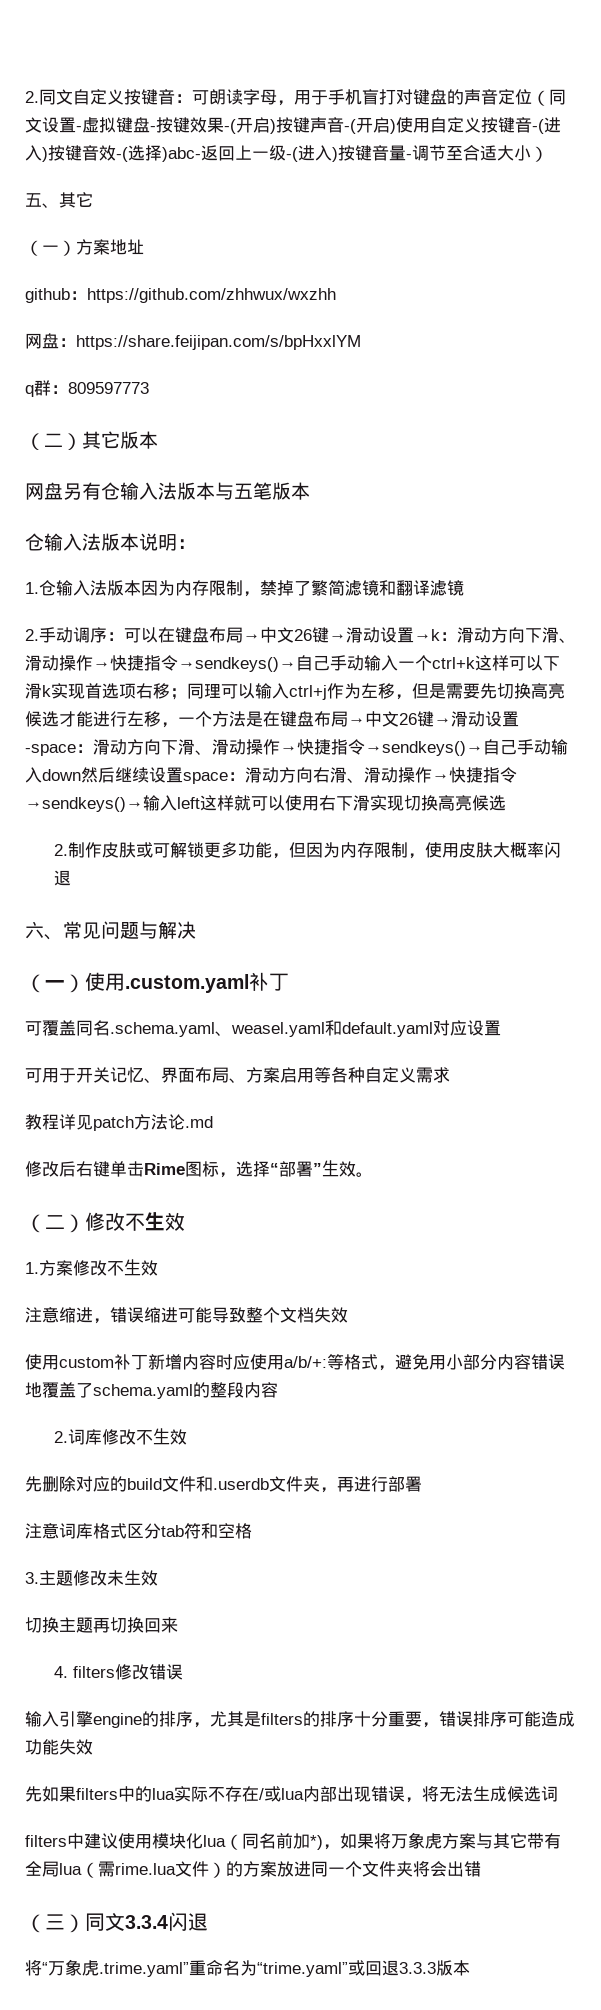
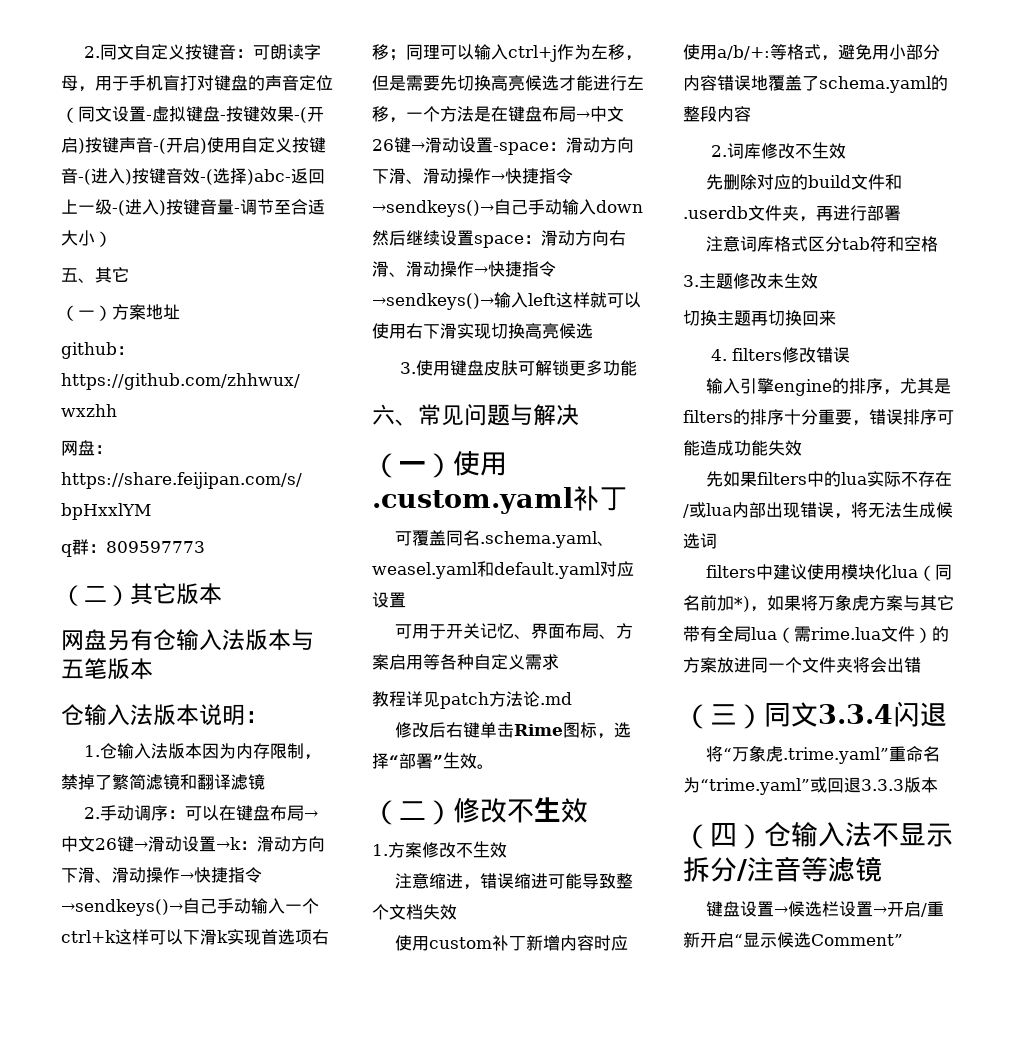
- 2.制作皮肤或可解锁更多功能，但因为内存限制，使用皮肤大概率闪退
+ 3.使用键盘皮肤可解锁更多功能
+ （四）仓输入法不显示拆分/注音等滤镜
+ 键盘设置→候选栏设置→开启/重新开启“显示候选Comment”

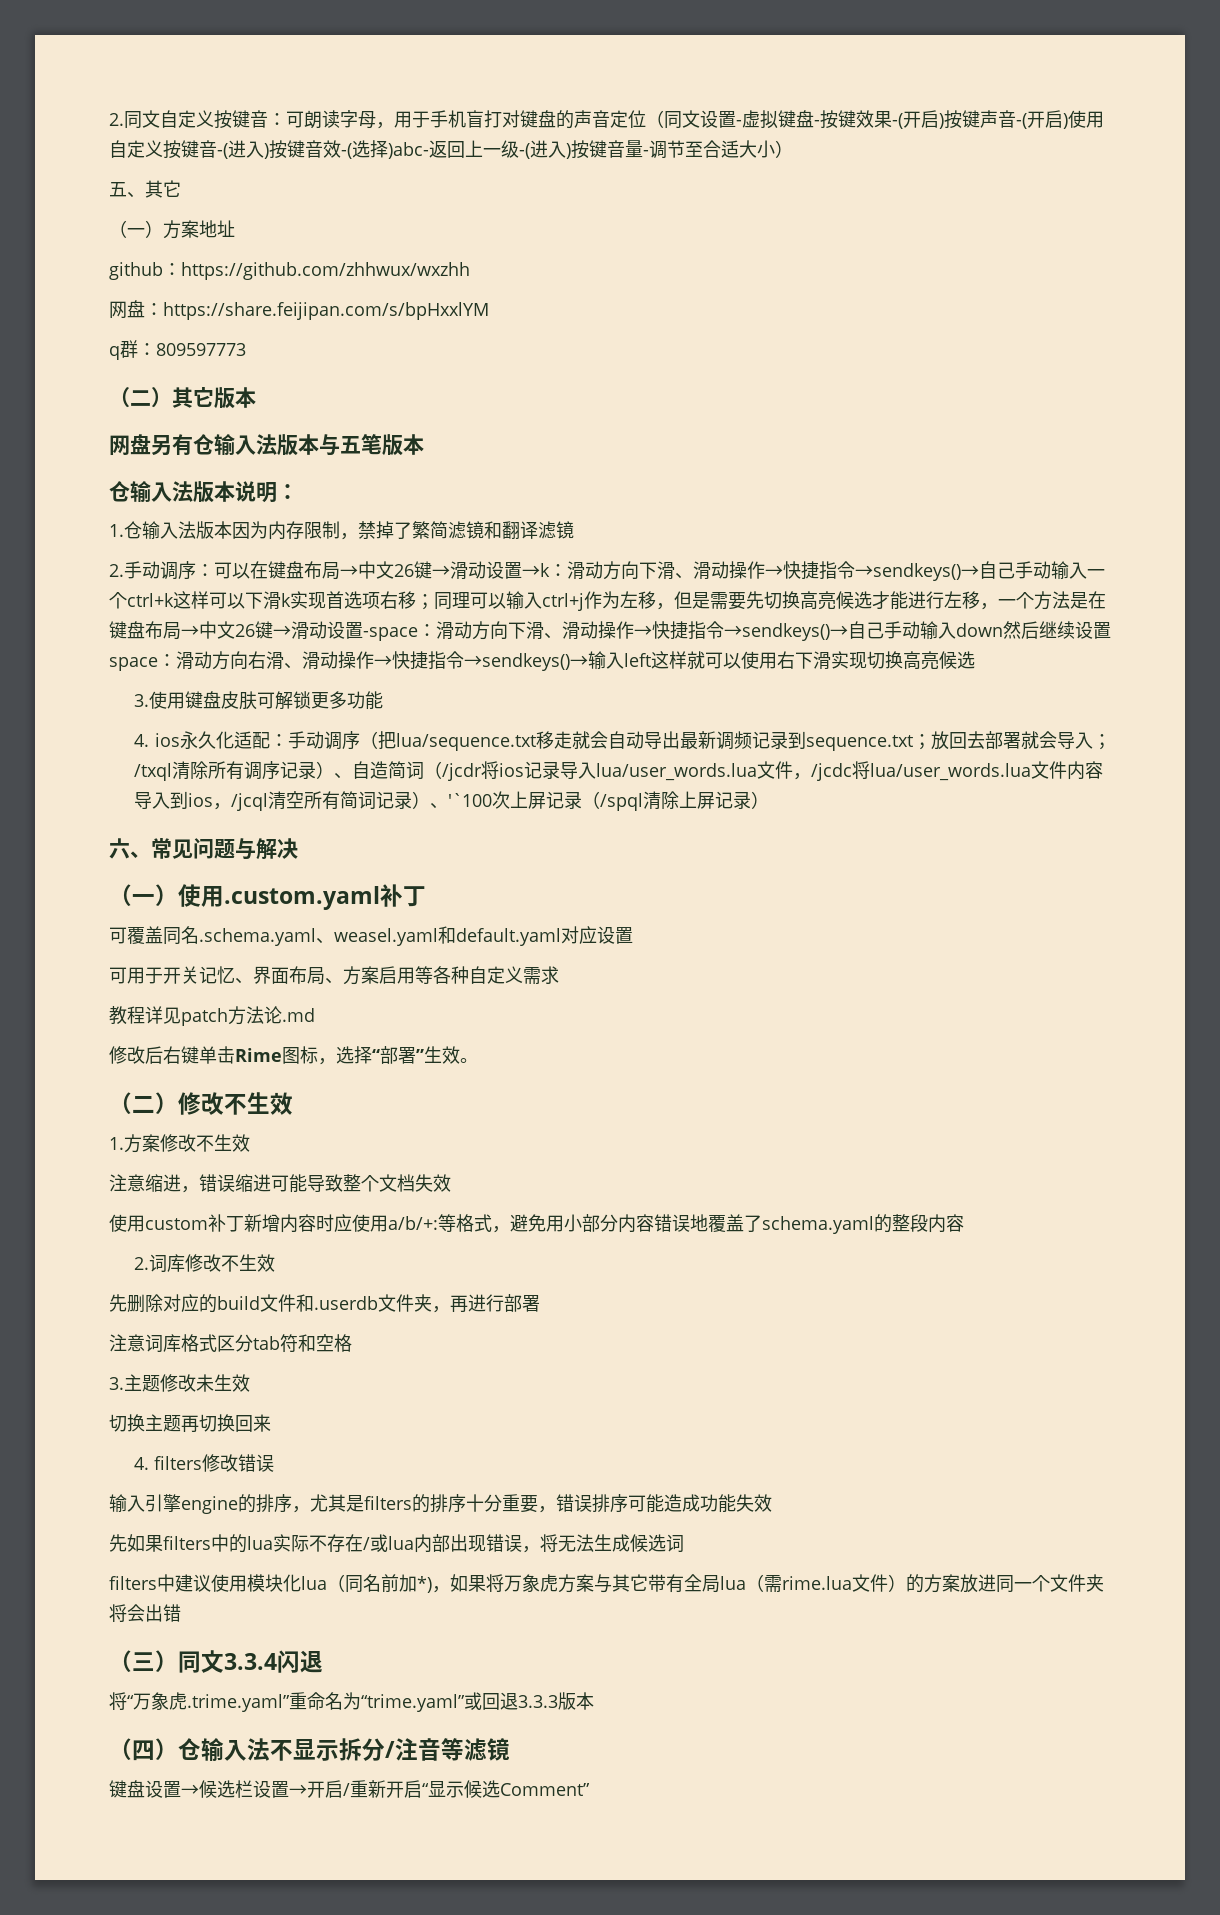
+ 4. ios永久化适配：手动调序（把lua/sequence.txt移走就会自动导出最新调频记录到sequence.txt；放回去部署就会导入；/txql清除所有调序记录）、自造简词（/jcdr将ios记录导入lua/user_words.lua文件，/jcdc将lua/user_words.lua文件内容导入到ios，/jcql清空所有简词记录）、'`100次上屏记录（/spql清除上屏记录）

